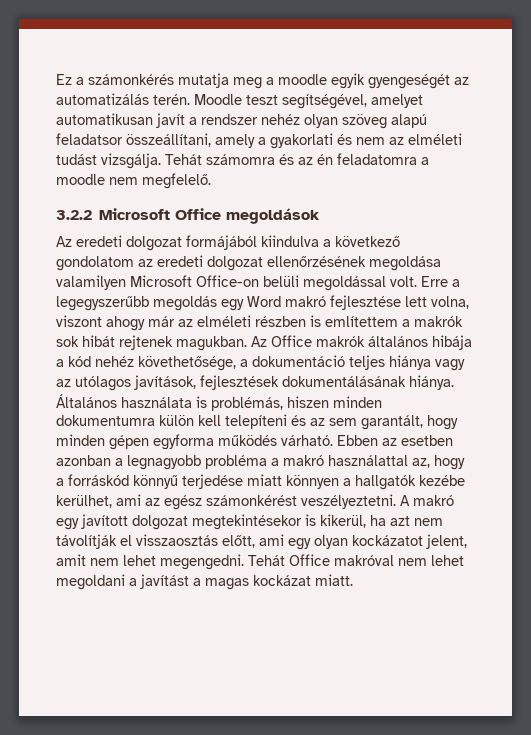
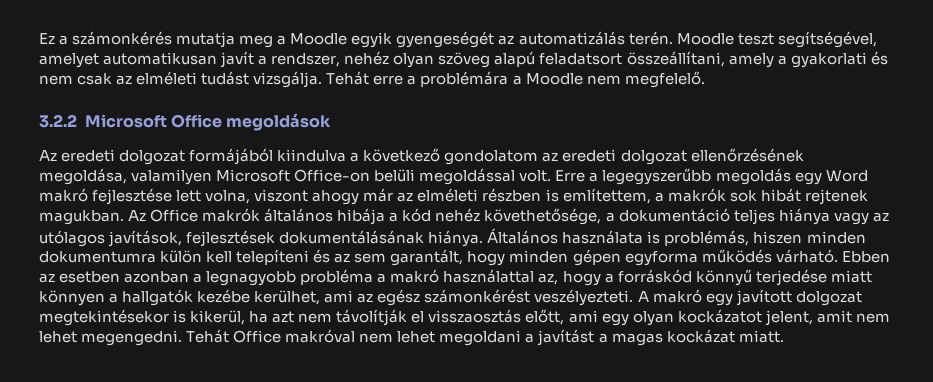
- Ez a számonkérés mutatja meg a moodle egyik gyengeségét az automatizálás terén.
+ Ez a számonkérés mutatja meg a Moodle egyik gyengeségét az automatizálás terén.
- Moodle teszt segítségével, amelyet automatikusan javít a rendszer nehéz olyan szöveg alapú feladatsor összeállítani, amely a gyakorlati és nem az elméleti tudást vizsgálja.
+ Moodle teszt segítségével, amelyet automatikusan javít a rendszer, nehéz olyan szöveg alapú feladatsort összeállítani, amely a gyakorlati és nem csak az elméleti tudást vizsgálja.
- Tehát számomra és az én feladatomra a moodle nem megfelelő.
+ Tehát erre a problémára a Moodle nem megfelelő.
- Az eredeti dolgozat formájából kiindulva a következő gondolatom az eredeti dolgozat ellenőrzésének megoldása valamilyen Microsoft Office-on belüli megoldással volt.
+ Az eredeti dolgozat formájából kiindulva a következő gondolatom az eredeti dolgozat ellenőrzésének megoldása, valamilyen Microsoft Office-on belüli megoldással volt.
- Erre a legegyszerűbb megoldás egy Word makró fejlesztése lett volna, viszont ahogy már az elméleti részben is említettem a makrók sok hibát rejtenek magukban.
+ Erre a legegyszerűbb megoldás egy Word makró fejlesztése lett volna, viszont ahogy már az elméleti részben is említettem, a makrók sok hibát rejtenek magukban.
- Ebben az esetben azonban a legnagyobb probléma a makró használattal az, hogy a forráskód könnyű terjedése miatt könnyen a hallgatók kezébe kerülhet, ami az egész számonkérést veszélyeztetni.
+ Ebben az esetben azonban a legnagyobb probléma a makró használattal az, hogy a forráskód könnyű terjedése miatt könnyen a hallgatók kezébe kerülhet, ami az egész számonkérést veszélyezteti.

